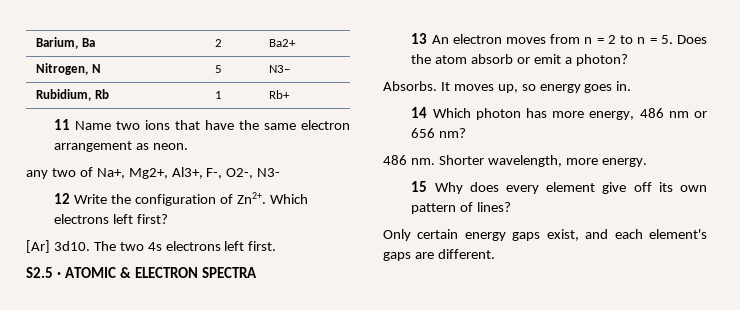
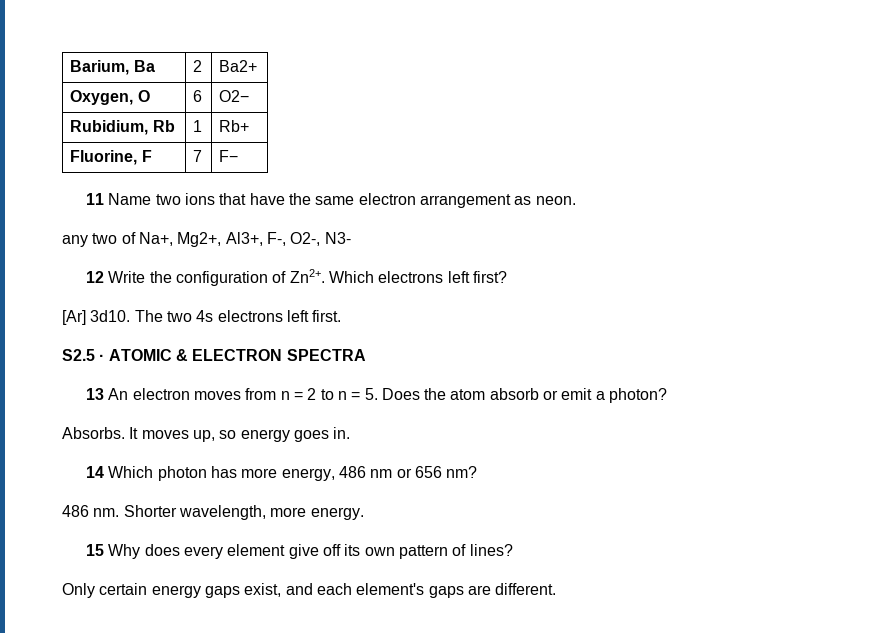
- Nitrogen, N | 5 | N3−
+ Oxygen, O | 6 | O2−
+ Fluorine, F | 7 | F−

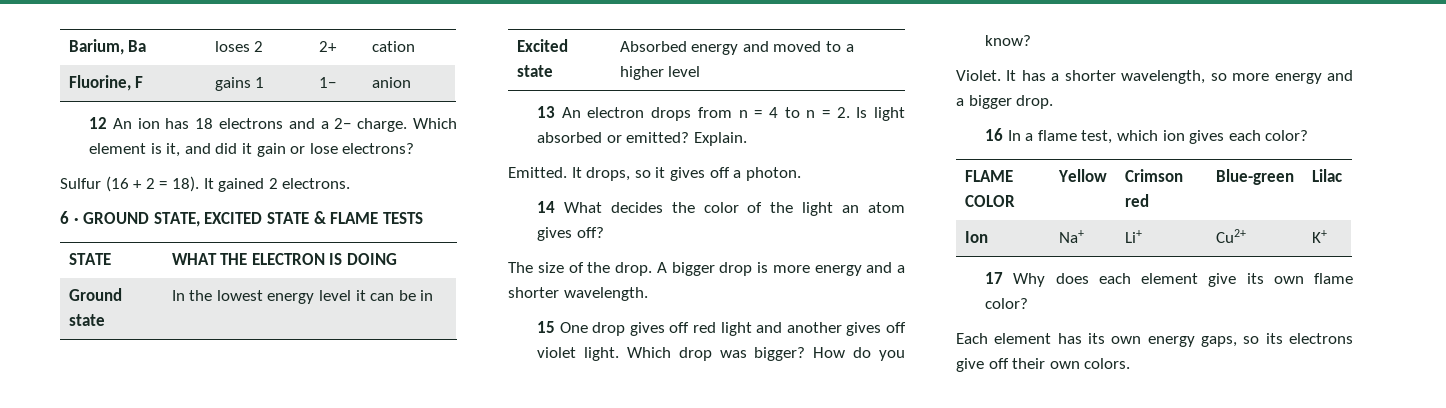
- Barium, Ba | 2 | Ba2+
- Oxygen, O | 6 | O2−
- Rubidium, Rb | 1 | Rb+
- Fluorine, F | 7 | F−
- 11 Name two ions that have the same electron arrangement as neon.
- any two of Na+, Mg2+, Al3+, F-, O2-, N3-
- 12 Write the configuration of Zn2+. Which electrons left first?
- [Ar] 3d10. The two 4s electrons left first.
- S2.5 · ATOMIC & ELECTRON SPECTRA
+ Barium, Ba | loses 2 | 2+ | cation
+ Fluorine, F | gains 1 | 1− | anion
+ 12 An ion has 18 electrons and a 2− charge. Which element is it, and did it gain or lose electrons?
+ Sulfur (16 + 2 = 18). It gained 2 electrons.
+ 6 · GROUND STATE, EXCITED STATE & FLAME TESTS
+ STATE | WHAT THE ELECTRON IS DOING
+ Ground state | In the lowest energy level it can be in
+ Excited state | Absorbed energy and moved to a higher level
- 13 An electron moves from n = 2 to n = 5. Does the atom absorb or emit a photon?
- Absorbs. It moves up, so energy goes in.
- 14 Which photon has more energy, 486 nm or 656 nm?
- 486 nm. Shorter wavelength, more energy.
- 15 Why does every element give off its own pattern of lines?
- Only certain energy gaps exist, and each element's gaps are different.
+ 13 An electron drops from n = 4 to n = 2. Is light absorbed or emitted? Explain.
+ Emitted. It drops, so it gives off a photon.
+ 14 What decides the color of the light an atom gives off?
+ The size of the drop. A bigger drop is more energy and a shorter wavelength.
+ 15 One drop gives off red light and another gives off violet light. Which drop was bigger? How do you know?
+ Violet. It has a shorter wavelength, so more energy and a bigger drop.
+ 16 In a flame test, which ion gives each color?
+ FLAME COLOR | Yellow | Crimson red | Blue-green | Lilac
+ Ion | Na+ | Li+ | Cu2+ | K+
+ 17 Why does each element give its own flame color?
+ Each element has its own energy gaps, so its electrons give off their own colors.

